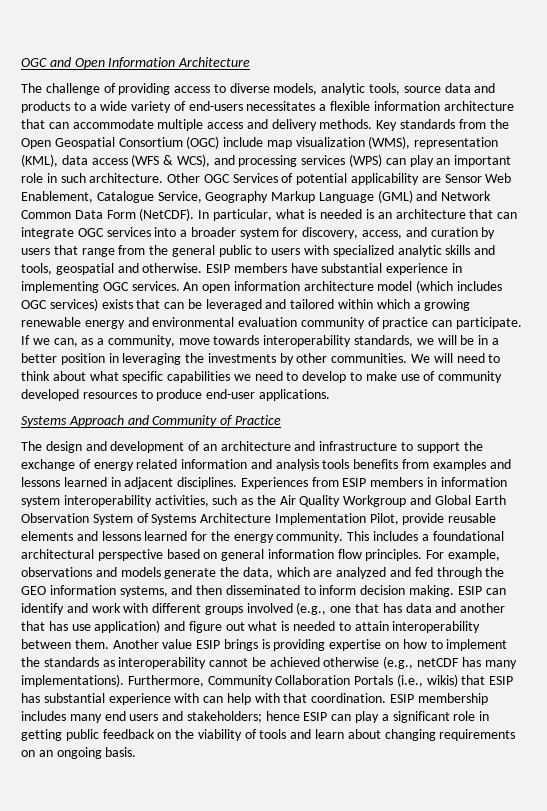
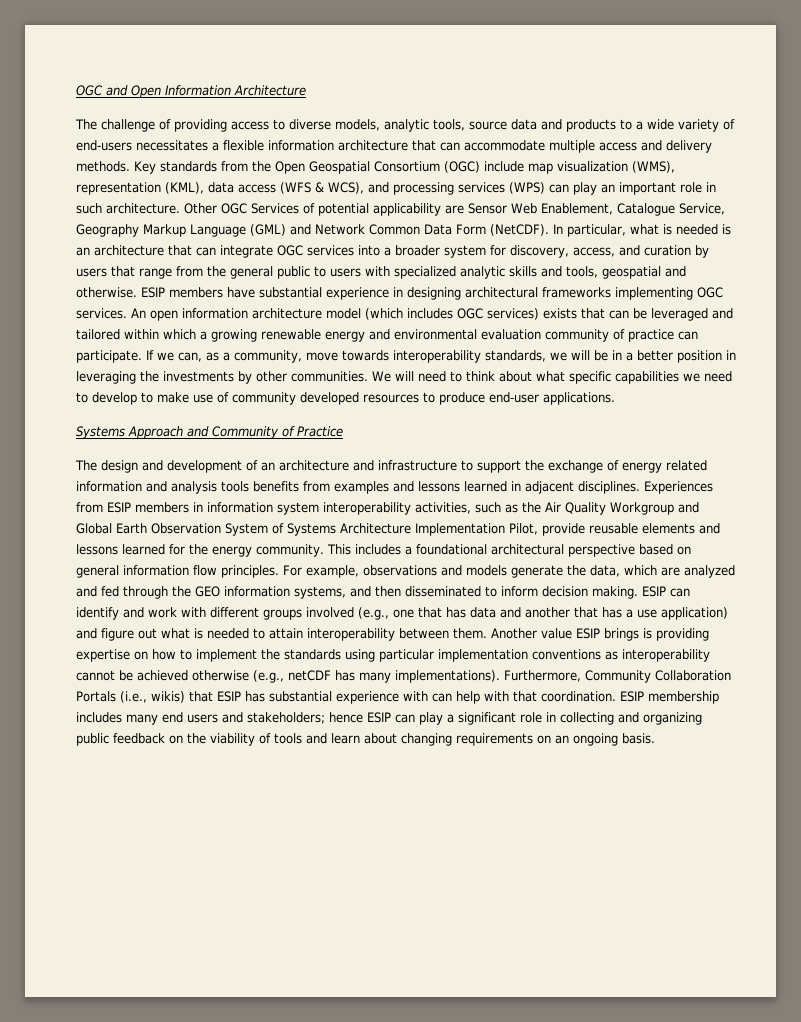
- ESIP members have substantial experience in implementing OGC services.
+ ESIP members have substantial experience in designing architectural frameworks implementing OGC services.
- ESIP can identify and work with different groups involved (e.g., one that has data and another that has use application) and figure out what is needed to attain interoperability between them.
+ ESIP can identify and work with different groups involved (e.g., one that has data and another that has a use application) and figure out what is needed to attain interoperability between them.
- Another value ESIP brings is providing expertise on how to implement the standards as interoperability cannot be achieved otherwise (e.g., netCDF has many implementations).
+ Another value ESIP brings is providing expertise on how to implement the standards using particular implementation conventions as interoperability cannot be achieved otherwise (e.g., netCDF has many implementations).
- ESIP membership includes many end users and stakeholders; hence ESIP can play a significant role in getting public feedback on the viability of tools and learn about changing requirements on an ongoing basis.
+ ESIP membership includes many end users and stakeholders; hence ESIP can play a significant role in collecting and organizing public feedback on the viability of tools and learn about changing requirements on an ongoing basis.

